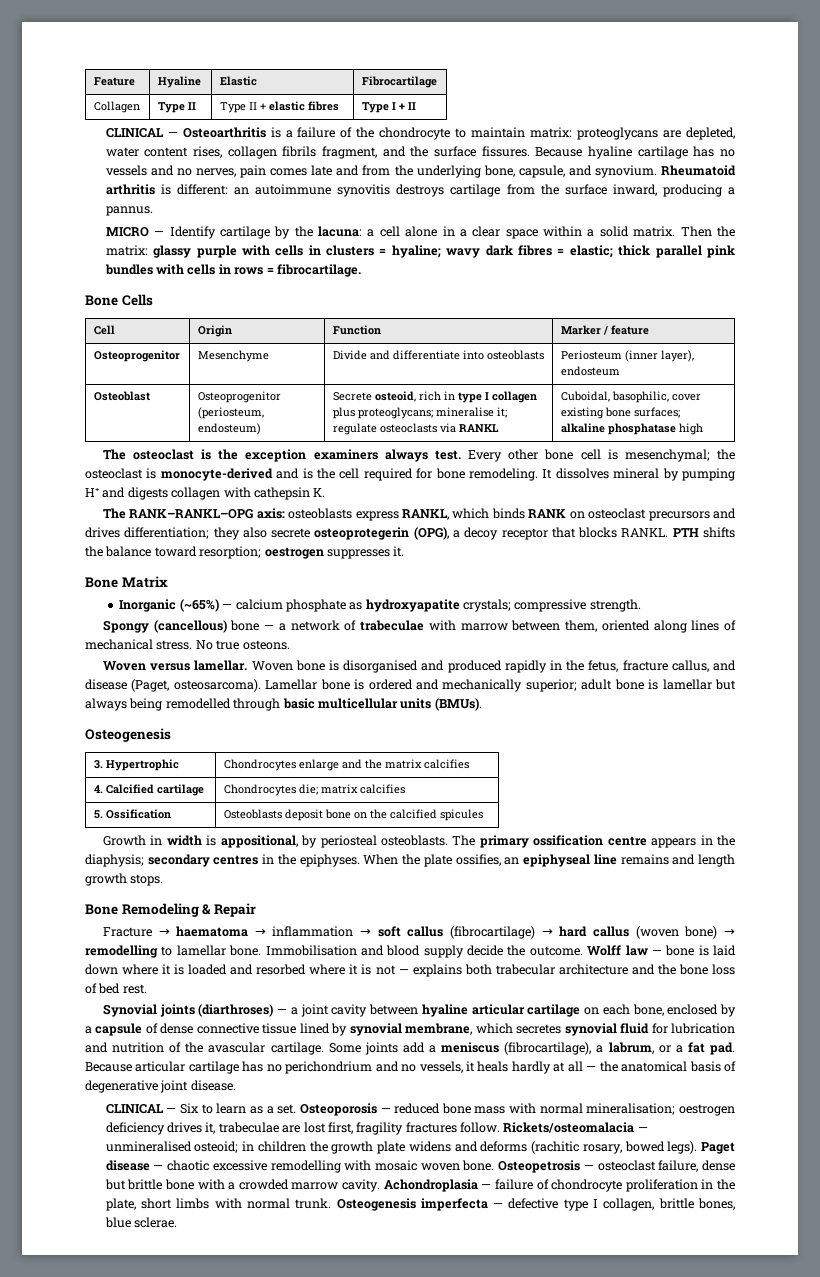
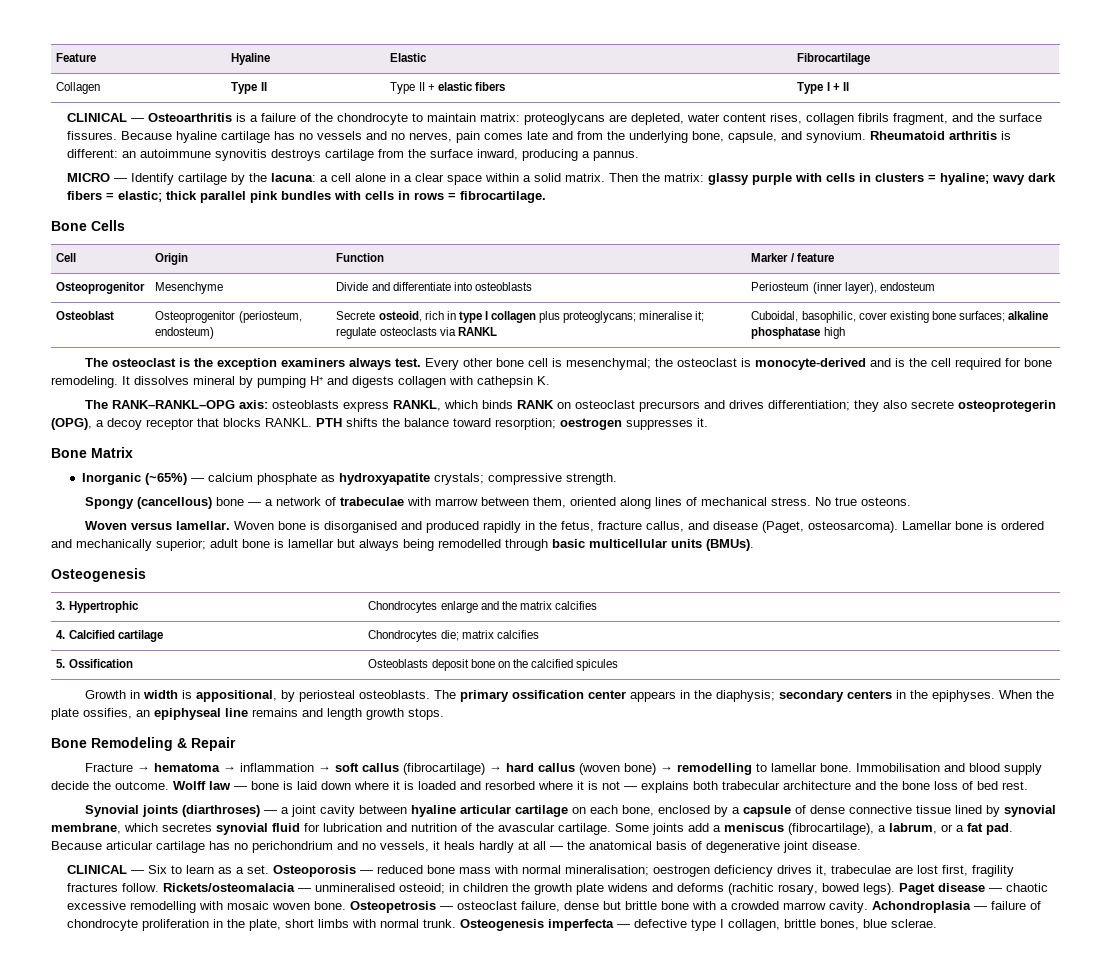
- Collagen | Type II | Type II + elastic fibres | Type I + II
+ Collagen | Type II | Type II + elastic fibers | Type I + II
- Then the matrix: glassy purple with cells in clusters = hyaline; wavy dark fibres = elastic; thick parallel pink bundles with cells in rows = fibrocartilage.
+ Then the matrix: glassy purple with cells in clusters = hyaline; wavy dark fibers = elastic; thick parallel pink bundles with cells in rows = fibrocartilage.
- The primary ossification centre appears in the diaphysis; secondary centres in the epiphyses.
+ The primary ossification center appears in the diaphysis; secondary centers in the epiphyses.
- Fracture → haematoma → inflammation → soft callus (fibrocartilage) → hard callus (woven bone) → remodelling to lamellar bone.
+ Fracture → hematoma → inflammation → soft callus (fibrocartilage) → hard callus (woven bone) → remodelling to lamellar bone.

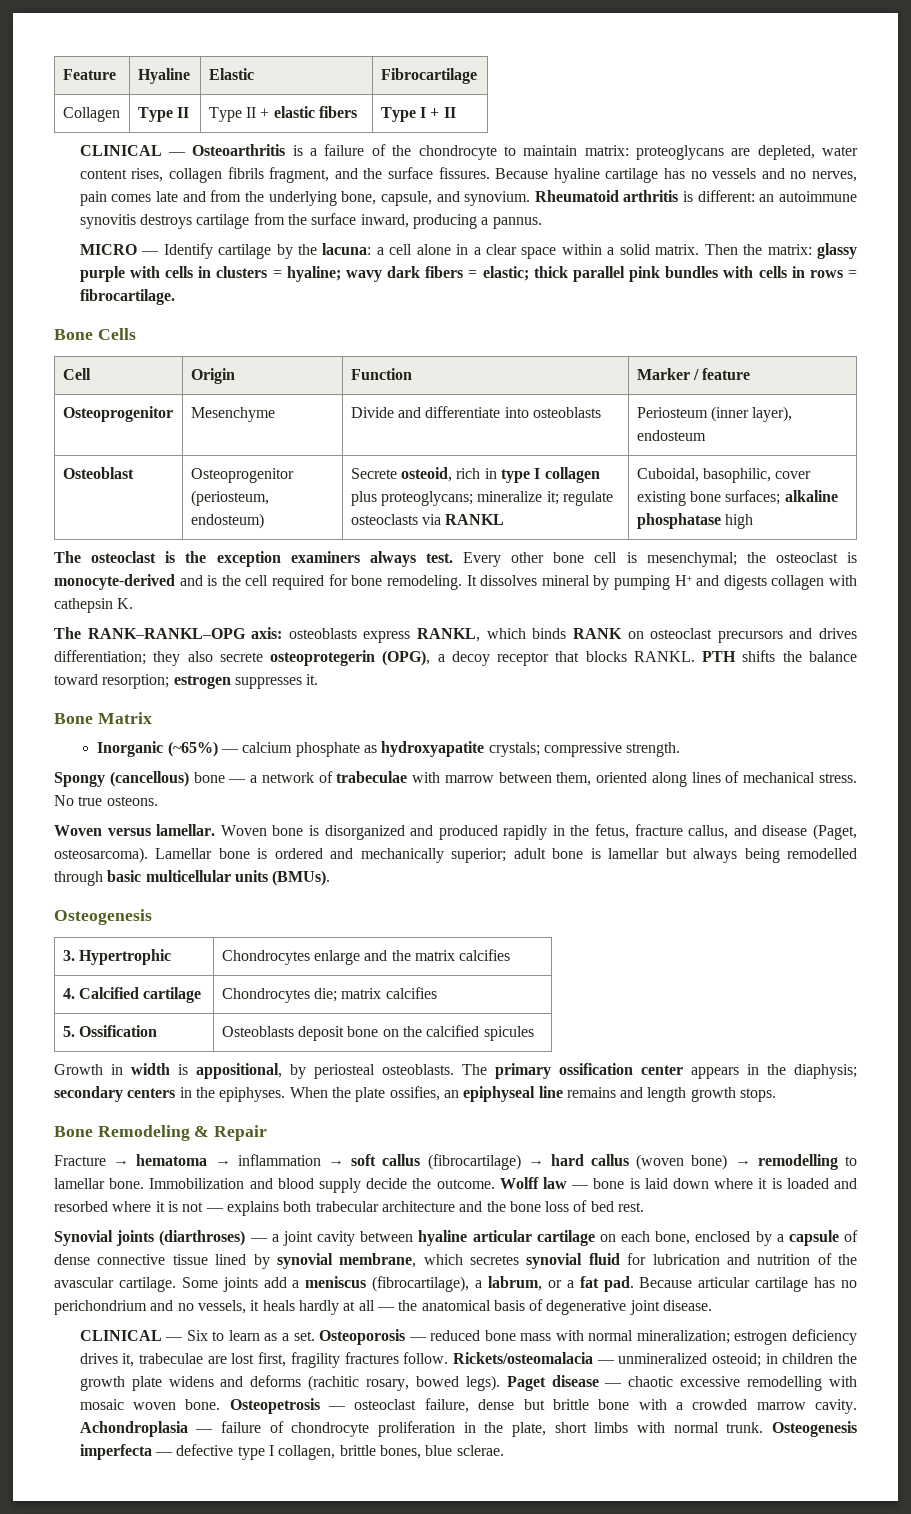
- Osteoblast | Osteoprogenitor (periosteum, endosteum) | Secrete osteoid, rich in type I collagen plus proteoglycans; mineralise it; regulate osteoclasts via RANKL | Cuboidal, basophilic, cover existing bone surfaces; alkaline phosphatase high
+ Osteoblast | Osteoprogenitor (periosteum, endosteum) | Secrete osteoid, rich in type I collagen plus proteoglycans; mineralize it; regulate osteoclasts via RANKL | Cuboidal, basophilic, cover existing bone surfaces; alkaline phosphatase high
- PTH shifts the balance toward resorption; oestrogen suppresses it.
+ PTH shifts the balance toward resorption; estrogen suppresses it.
- Woven bone is disorganised and produced rapidly in the fetus, fracture callus, and disease (Paget, osteosarcoma).
+ Woven bone is disorganized and produced rapidly in the fetus, fracture callus, and disease (Paget, osteosarcoma).
- Immobilisation and blood supply decide the outcome.
+ Immobilization and blood supply decide the outcome.
- Osteoporosis — reduced bone mass with normal mineralisation; oestrogen deficiency drives it, trabeculae are lost first, fragility fractures follow.
+ Osteoporosis — reduced bone mass with normal mineralization; estrogen deficiency drives it, trabeculae are lost first, fragility fractures follow.
- Rickets/osteomalacia — unmineralised osteoid; in children the growth plate widens and deforms (rachitic rosary, bowed legs).
+ Rickets/osteomalacia — unmineralized osteoid; in children the growth plate widens and deforms (rachitic rosary, bowed legs).

